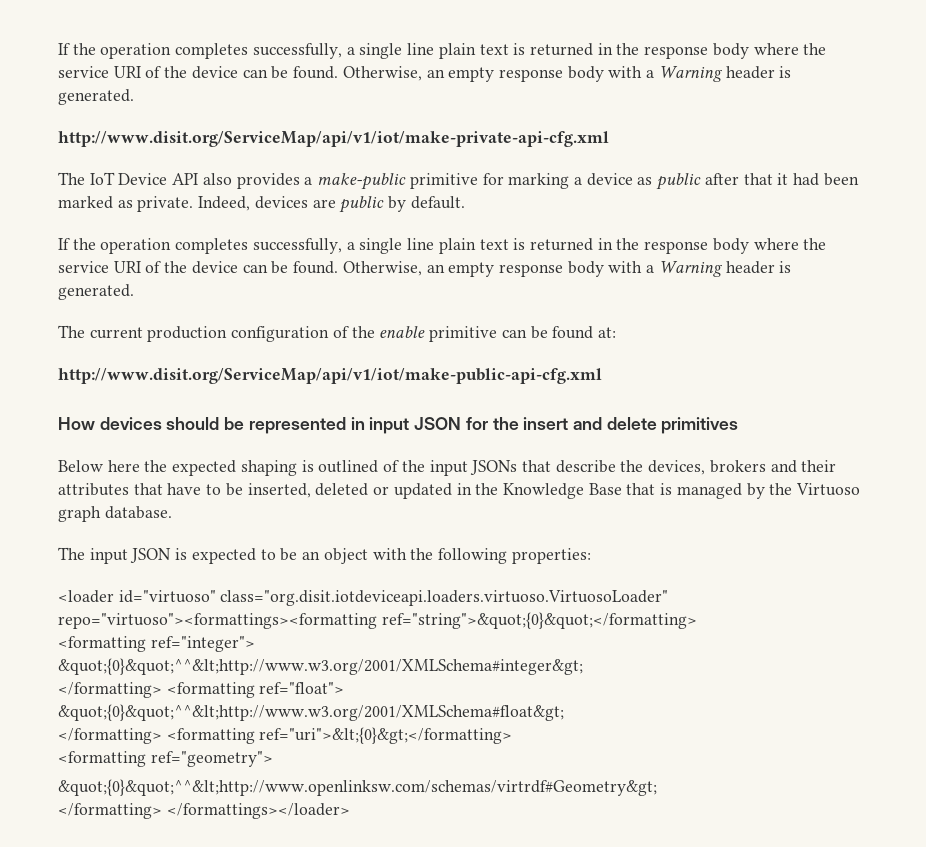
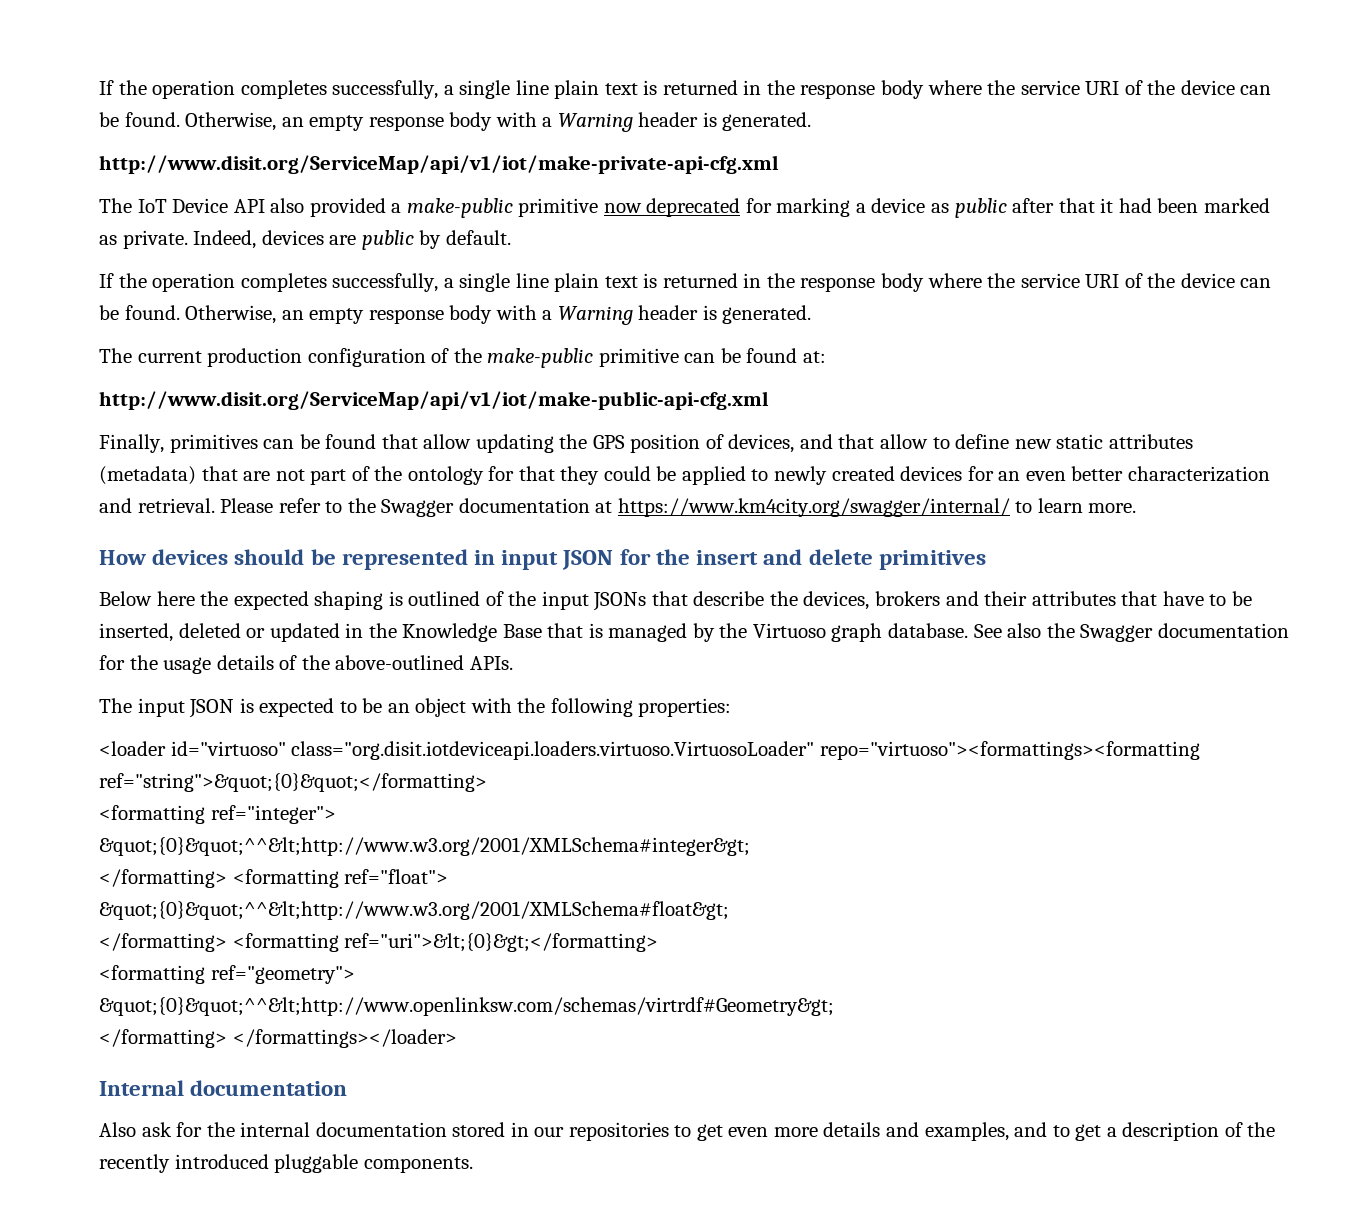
- The IoT Device API also provides a make-public primitive for marking a device as public after that it had been marked as private.
+ The IoT Device API also provided a make-public primitive now deprecated for marking a device as public after that it had been marked as private.
- The current production configuration of the enable primitive can be found at:
+ The current production configuration of the make-public primitive can be found at:
+ Finally, primitives can be found that allow updating the GPS position of devices, and that allow to define new static attributes (metadata) that are not part of the ontology for that they could be applied to newly created devices for an even better characterization and retrieval. Please refer to the Swagger documentation at https://www.km4city.org/swagger/internal/ to learn more.
+ See also the Swagger documentation for the usage details of the above-outlined APIs.
+ Internal documentation
+ Also ask for the internal documentation stored in our repositories to get even more details and examples, and to get a description of the recently introduced pluggable components.

